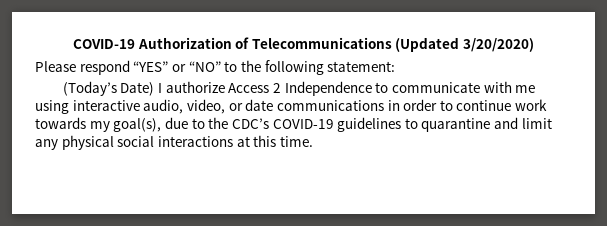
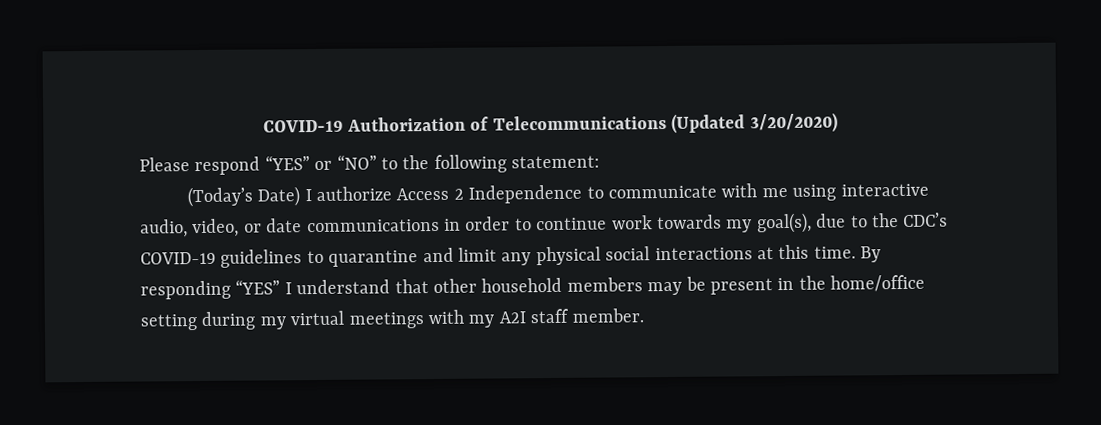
+ By responding “YES” I understand that other household members may be present in the home/office setting during my virtual meetings with my A2I staff member.

